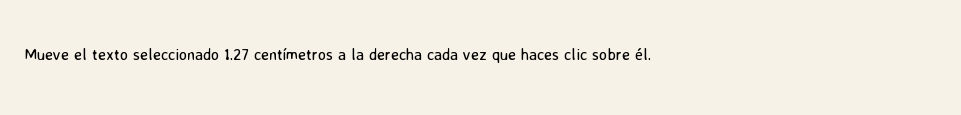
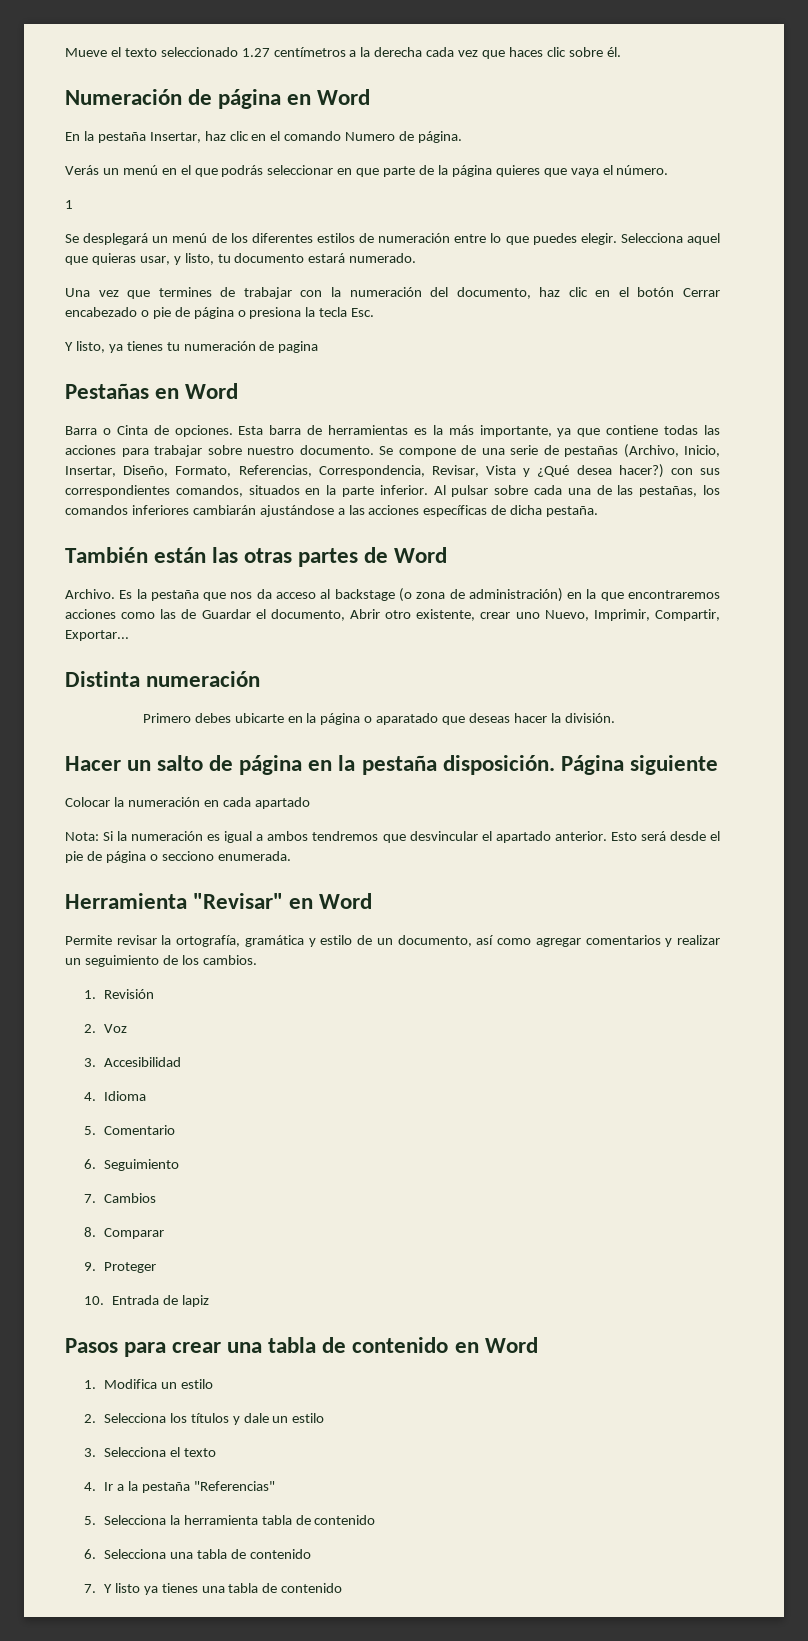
+ Numeración de página en Word
+ En la pestaña Insertar, haz clic en el comando Numero de página.
+ Verás un menú en el que podrás seleccionar en que parte de la página quieres que vaya el número.
+ 1
+ Se desplegará un menú de los diferentes estilos de numeración entre lo que puedes elegir. Selecciona aquel que quieras usar, y listo, tu documento estará numerado.
+ Una vez que termines de trabajar con la numeración del documento, haz clic en el botón Cerrar encabezado o pie de página o presiona la tecla Esc.
+ Y listo, ya tienes tu numeración de pagina
+ Pestañas en Word
+ Barra o Cinta de opciones. Esta barra de herramientas es la más importante, ya que contiene todas las acciones para trabajar sobre nuestro documento. Se compone de una serie de pestañas (Archivo, Inicio, Insertar, Diseño, Formato, Referencias, Correspondencia, Revisar, Vista y ¿Qué desea hacer?) con sus correspondientes comandos, situados en la parte inferior. Al pulsar sobre cada una de las pestañas, los comandos inferiores cambiarán ajustándose a las acciones específicas de dicha pestaña.
+ También están las otras partes de Word
+ Archivo. Es la pestaña que nos da acceso al backstage (o zona de administración) en la que encontraremos acciones como las de Guardar el documento, Abrir otro existente, crear uno Nuevo, Imprimir, Compartir, Exportar...
+ Distinta numeración
+ Primero debes ubicarte en la página o aparatado que deseas hacer la división.
+ Hacer un salto de página en la pestaña disposición. Página siguiente
+ Colocar la numeración en cada apartado
+ Nota: Si la numeración es igual a ambos tendremos que desvincular el apartado anterior. Esto será desde el pie de página o secciono enumerada.
+ Herramienta "Revisar" en Word
+ Permite revisar la ortografía, gramática y estilo de un documento, así como agregar comentarios y realizar un seguimiento de los cambios.
+ 1. Revisión
+ 2. Voz
+ 3. Accesibilidad
+ 4. Idioma
+ 5. Comentario
+ 6. Seguimiento
+ 7. Cambios
+ 8. Comparar
+ 9. Proteger
+ 10. Entrada de lapiz
+ Pasos para crear una tabla de contenido en Word
+ 1. Modifica un estilo
+ 2. Selecciona los títulos y dale un estilo
+ 3. Selecciona el texto
+ 4. Ir a la pestaña "Referencias"
+ 5. Selecciona la herramienta tabla de contenido
+ 6. Selecciona una tabla de contenido
+ 7. Y listo ya tienes una tabla de contenido

